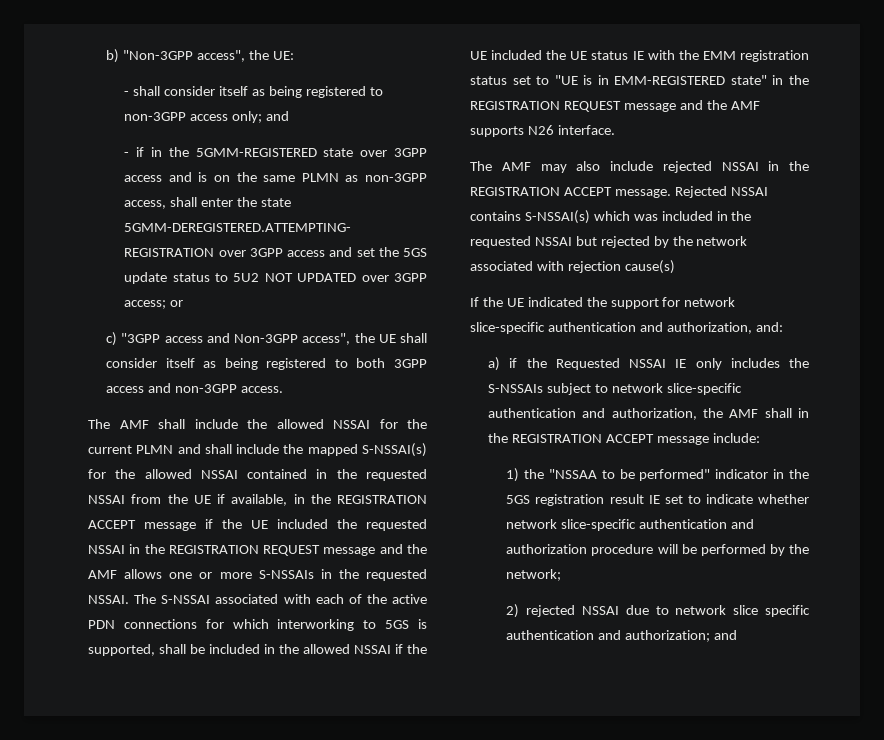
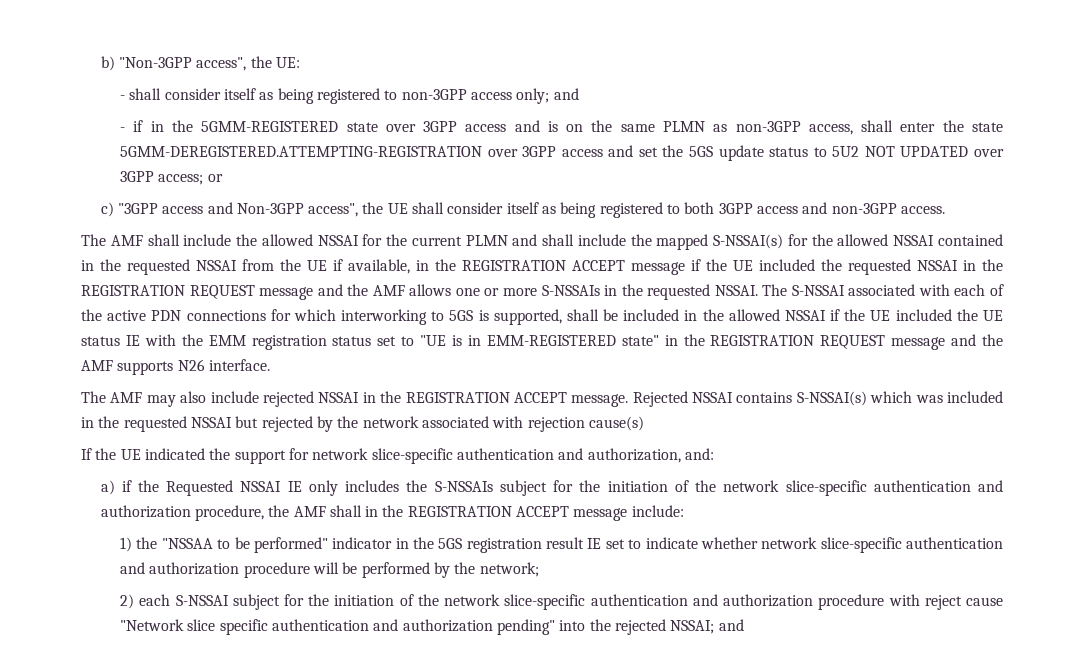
- a) if the Requested NSSAI IE only includes the S-NSSAIs subject to network slice-specific authentication and authorization, the AMF shall in the REGISTRATION ACCEPT message include:
+ a) if the Requested NSSAI IE only includes the S-NSSAIs subject for the initiation of the network slice-specific authentication and authorization procedure, the AMF shall in the REGISTRATION ACCEPT message include:
- 2) rejected NSSAI due to network slice specific authentication and authorization; and
+ 2) each S-NSSAI subject for the initiation of the network slice-specific authentication and authorization procedure with reject cause "Network slice specific authentication and authorization pending" into the rejected NSSAI; and

